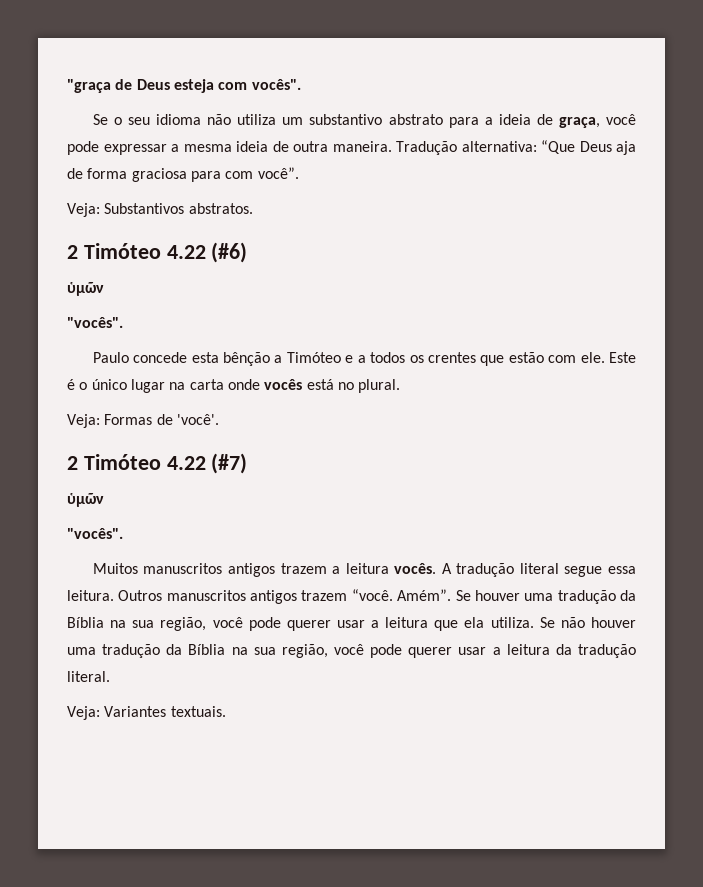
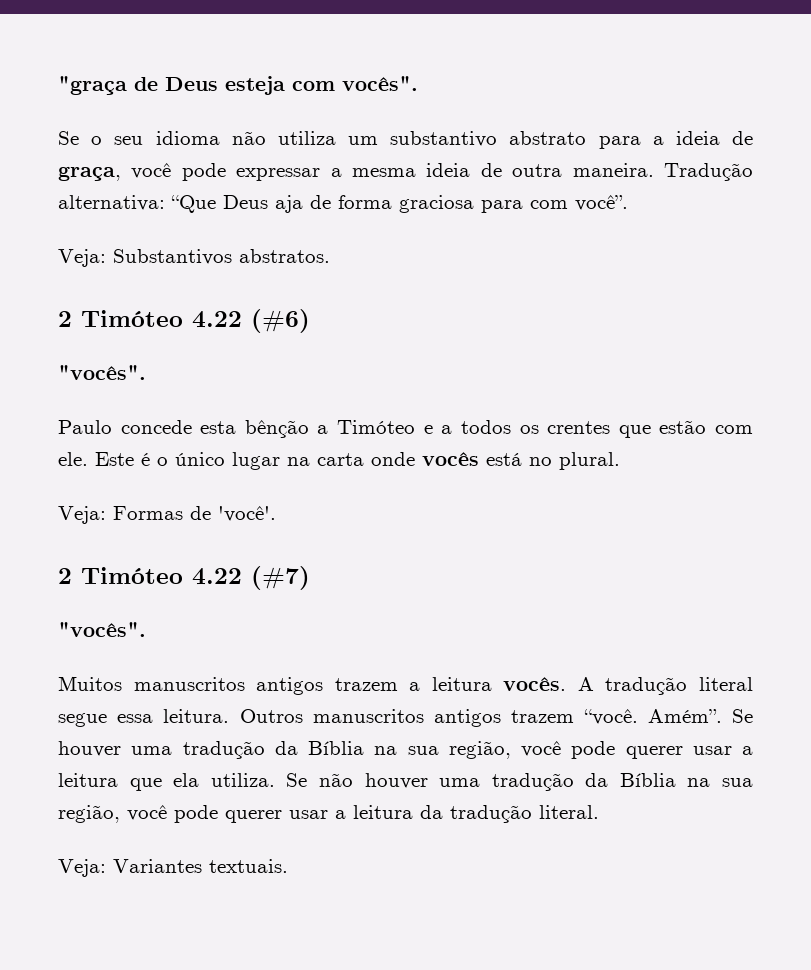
  2 Timóteo 4.22 (#6)
- ὑμῶν
  2 Timóteo 4.22 (#7)
- ὑμῶν

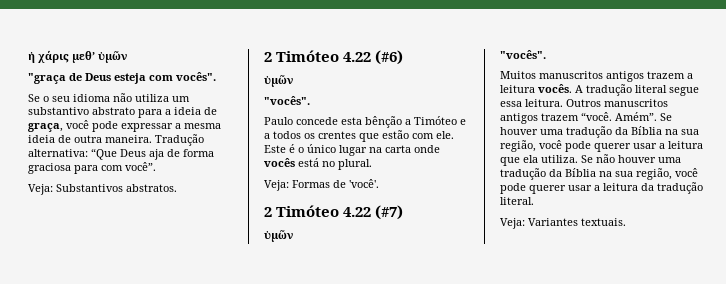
+ ἡ χάρις μεθ’ ὑμῶν
  2 Timóteo 4.22 (#6)
+ ὑμῶν
  2 Timóteo 4.22 (#7)
+ ὑμῶν

